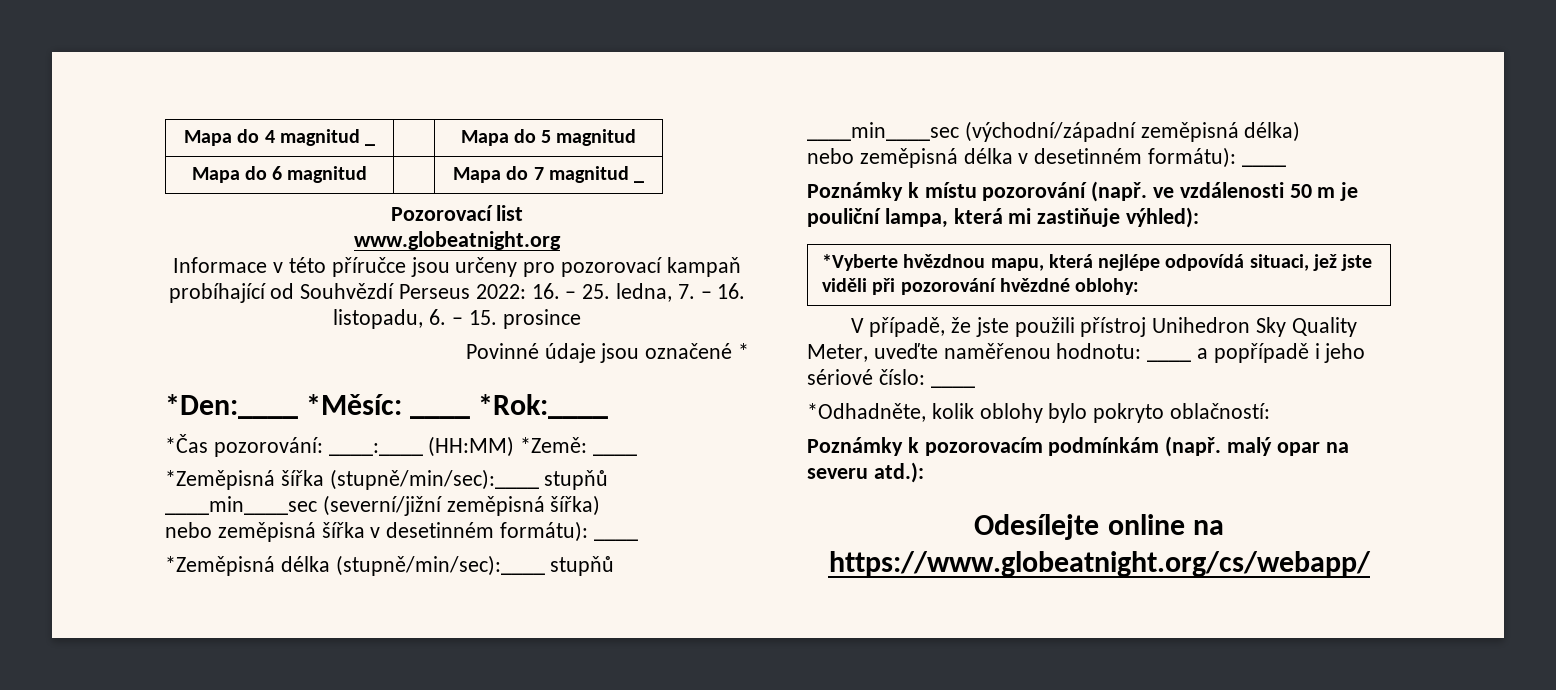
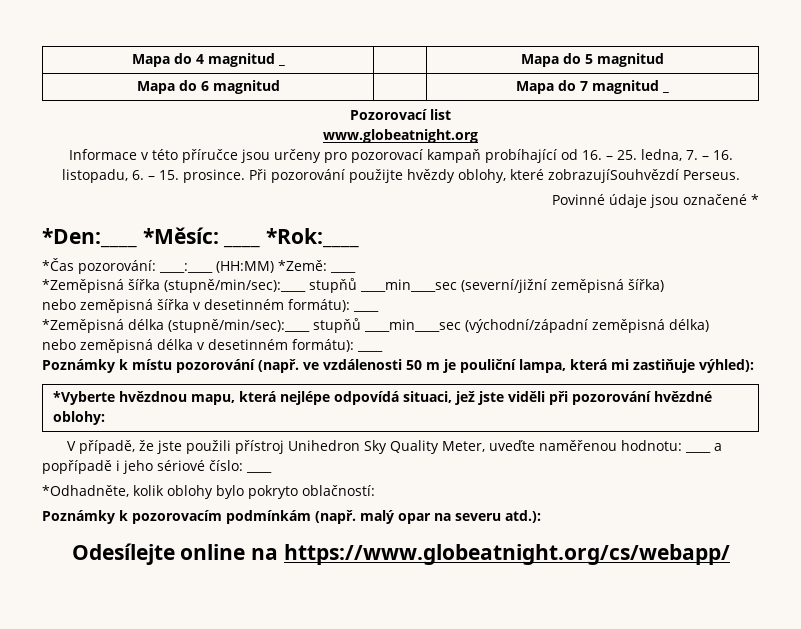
- Informace v této příručce jsou určeny pro pozorovací kampaň probíhající od Souhvězdí Perseus 2022: 16. – 25. ledna, 7. – 16. listopadu, 6. – 15. prosince
+ Informace v této příručce jsou určeny pro pozorovací kampaň probíhající od 16. – 25. ledna, 7. – 16. listopadu, 6. – 15. prosince. Při pozorování použijte hvězdy oblohy, které zobrazujíSouhvězdí Perseus.

